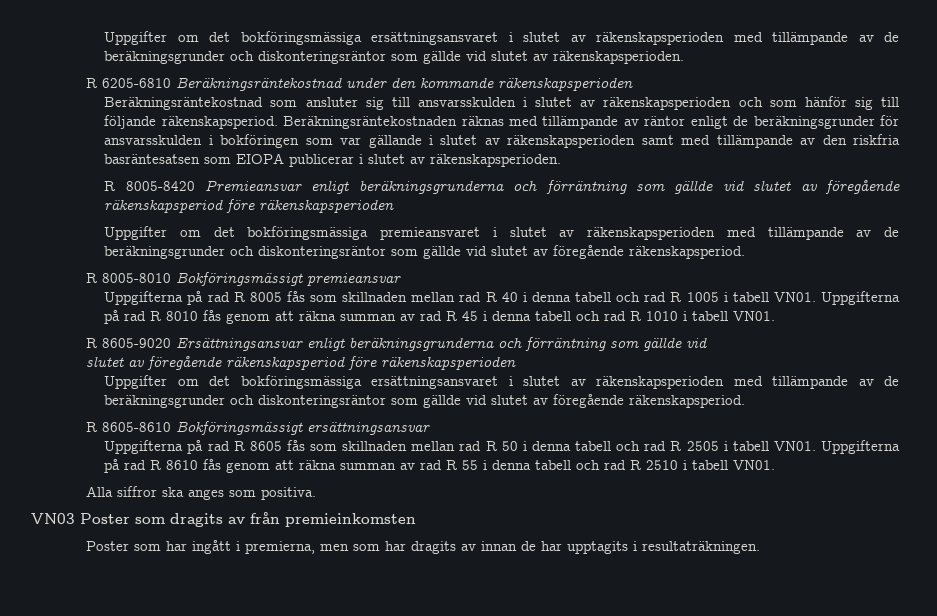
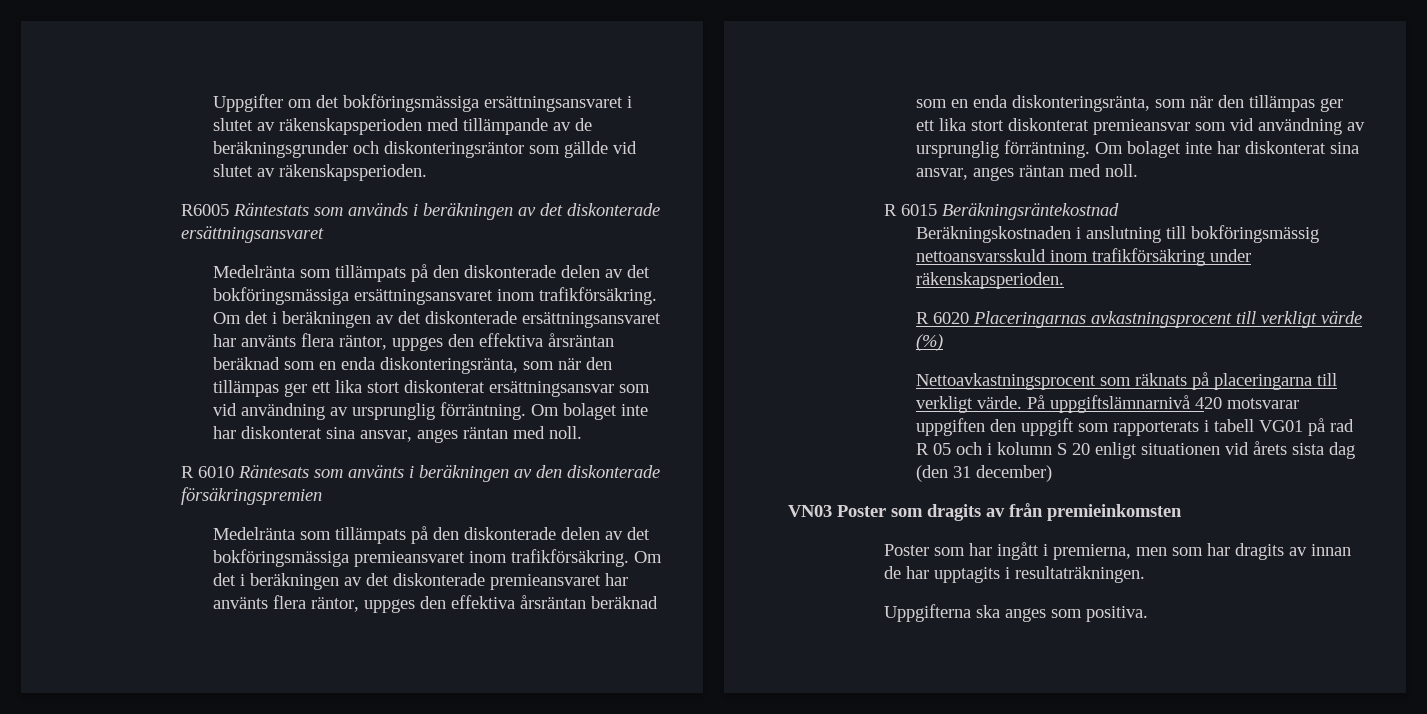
- R 6205-6810 Beräkningsräntekostnad under den kommande räkenskapsperioden
- Beräkningsräntekostnad som ansluter sig till ansvarsskulden i slutet av räkenskapsperioden och som hänför sig till följande räkenskapsperiod. Beräkningsräntekostnaden räknas med tillämpande av räntor enligt de beräkningsgrunder för ansvarsskulden i bokföringen som var gällande i slutet av räkenskapsperioden samt med tillämpande av den riskfria basräntesatsen som EIOPA publicerar i slutet av räkenskapsperioden.
- R 8005-8420 Premieansvar enligt beräkningsgrunderna och förräntning som gällde vid slutet av föregående räkenskapsperiod före räkenskapsperioden
- Uppgifter om det bokföringsmässiga premieansvaret i slutet av räkenskapsperioden med tillämpande av de beräkningsgrunder och diskonteringsräntor som gällde vid slutet av föregående räkenskapsperiod.
- R 8005-8010 Bokföringsmässigt premieansvar
- Uppgifterna på rad R 8005 fås som skillnaden mellan rad R 40 i denna tabell och rad R 1005 i tabell VN01. Uppgifterna på rad R 8010 fås genom att räkna summan av rad R 45 i denna tabell och rad R 1010 i tabell VN01.
- R 8605-9020 Ersättningsansvar enligt beräkningsgrunderna och förräntning som gällde vid
- slutet av föregående räkenskapsperiod före räkenskapsperioden
- Uppgifter om det bokföringsmässiga ersättningsansvaret i slutet av räkenskapsperioden med tillämpande av de beräkningsgrunder och diskonteringsräntor som gällde vid slutet av föregående räkenskapsperiod.
- R 8605-8610 Bokföringsmässigt ersättningsansvar
- Uppgifterna på rad R 8605 fås som skillnaden mellan rad R 50 i denna tabell och rad R 2505 i tabell VN01. Uppgifterna på rad R 8610 fås genom att räkna summan av rad R 55 i denna tabell och rad R 2510 i tabell VN01.
- Alla siffror ska anges som positiva.
+ R6005 Räntestats som används i beräkningen av det diskonterade ersättningsansvaret
+ Medelränta som tillämpats på den diskonterade delen av det bokföringsmässiga ersättningsansvaret inom trafikförsäkring. Om det i beräkningen av det diskonterade ersättningsansvaret har använts flera räntor, uppges den effektiva årsräntan beräknad som en enda diskonteringsränta, som när den tillämpas ger ett lika stort diskonterat ersättningsansvar som vid användning av ursprunglig förräntning. Om bolaget inte har diskonterat sina ansvar, anges räntan med noll.
+ R 6010 Räntesats som använts i beräkningen av den diskonterade försäkringspremien
+ Medelränta som tillämpats på den diskonterade delen av det bokföringsmässiga premieansvaret inom trafikförsäkring. Om det i beräkningen av det diskonterade premieansvaret har använts flera räntor, uppges den effektiva årsräntan beräknad som en enda diskonteringsränta, som när den tillämpas ger ett lika stort diskonterat premieansvar som vid användning av ursprunglig förräntning. Om bolaget inte har diskonterat sina ansvar, anges räntan med noll.
+ R 6015 Beräkningsräntekostnad
+ Beräkningskostnaden i anslutning till bokföringsmässig nettoansvarsskuld inom trafikförsäkring under räkenskapsperioden.
+ R 6020 Placeringarnas avkastningsprocent till verkligt värde (%)
+ Nettoavkastningsprocent som räknats på placeringarna till verkligt värde. På uppgiftslämnarnivå 420 motsvarar uppgiften den uppgift som rapporterats i tabell VG01 på rad R 05 och i kolumn S 20 enligt situationen vid årets sista dag (den 31 december)
+ Uppgifterna ska anges som positiva.

